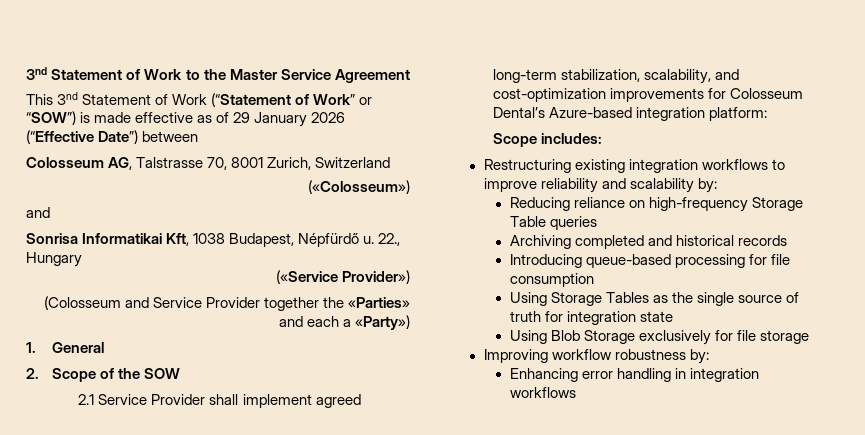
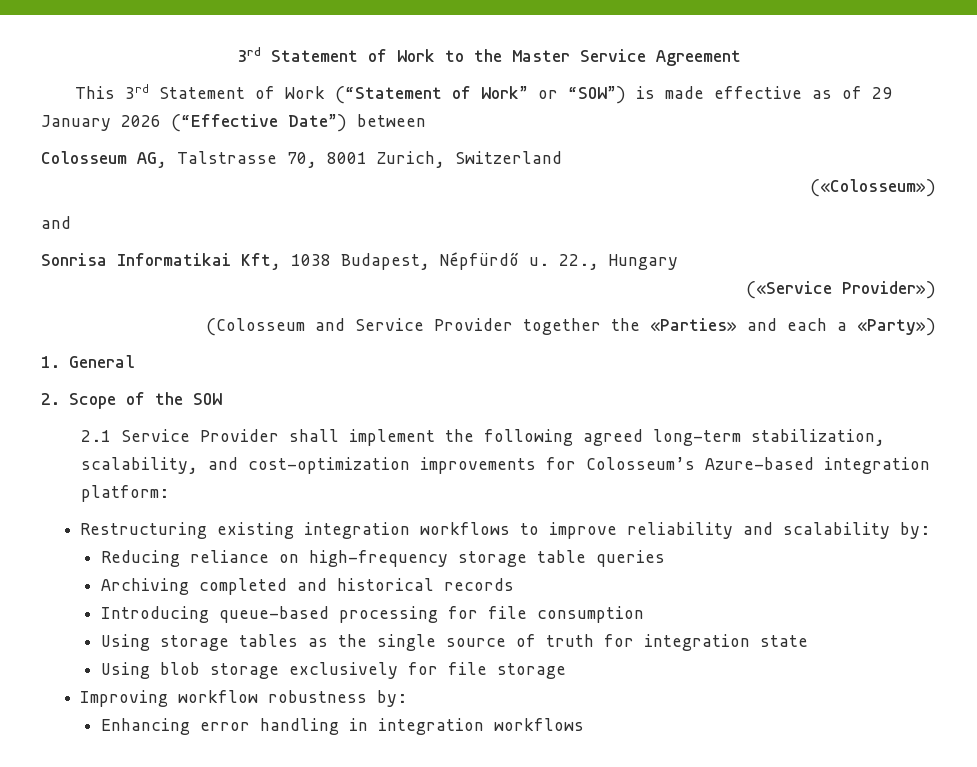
- 3nd Statement of Work to the Master Service Agreement
+ 3rd Statement of Work to the Master Service Agreement
- This 3nd Statement of Work (“Statement of Work” or “SOW”) is made effective as of 29 January 2026 (“Effective Date”) between
+ This 3rd Statement of Work (“Statement of Work” or “SOW”) is made effective as of 29 January 2026 (“Effective Date”) between
- 2.1 Service Provider shall implement agreed long-term stabilization, scalability, and cost-optimization improvements for Colosseum Dental’s Azure-based integration platform:
+ 2.1 Service Provider shall implement the following agreed long-term stabilization, scalability, and cost-optimization improvements for Colosseum’s Azure-based integration platform:
- Scope includes:
- Reducing reliance on high-frequency Storage Table queries
+ Reducing reliance on high-frequency storage table queries
- Using Storage Tables as the single source of truth for integration state
+ Using storage tables as the single source of truth for integration state
- Using Blob Storage exclusively for file storage
+ Using blob storage exclusively for file storage

